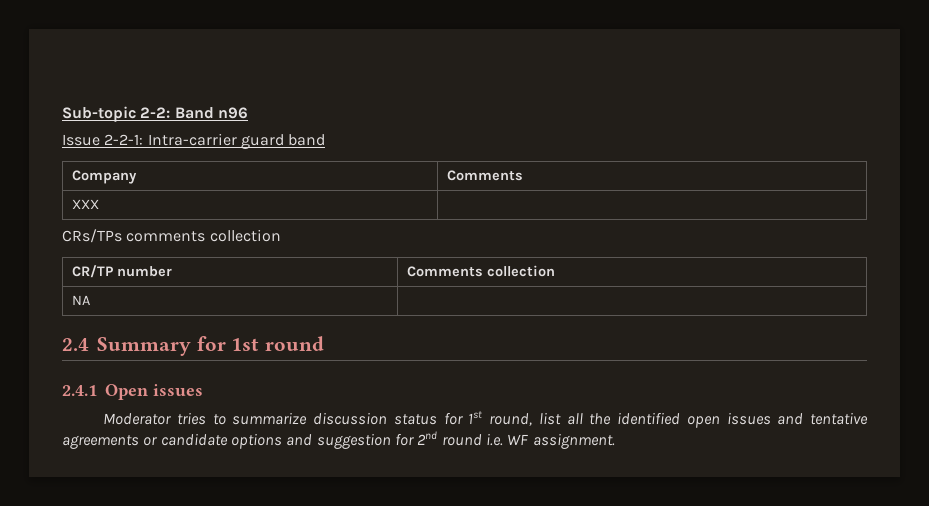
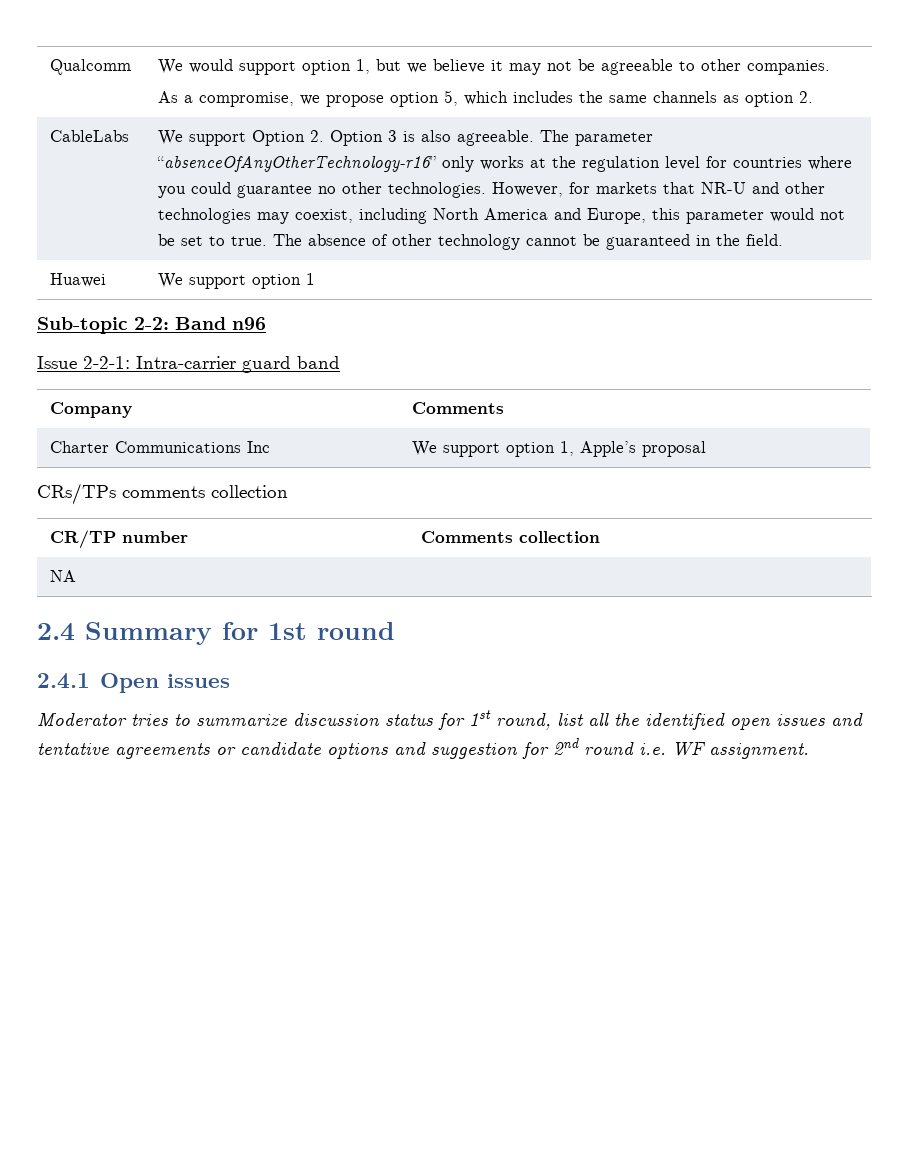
+ Qualcomm | We would support option 1, but we believe it may not be agreeable to other companies.
+ As a compromise, we propose option 5, which includes the same channels as option 2.
+ CableLabs | We support Option 2. Option 3 is also agreeable. The parameter “absenceOfAnyOtherTechnology-r16” only works at the regulation level for countries where you could guarantee no other technologies. However, for markets that NR-U and other technologies may coexist, including North America and Europe, this parameter would not be set to true. The absence of other technology cannot be guaranteed in the field.
+ Huawei | We support option 1
- XXX |
+ Charter Communications Inc | We support option 1, Apple’s proposal

